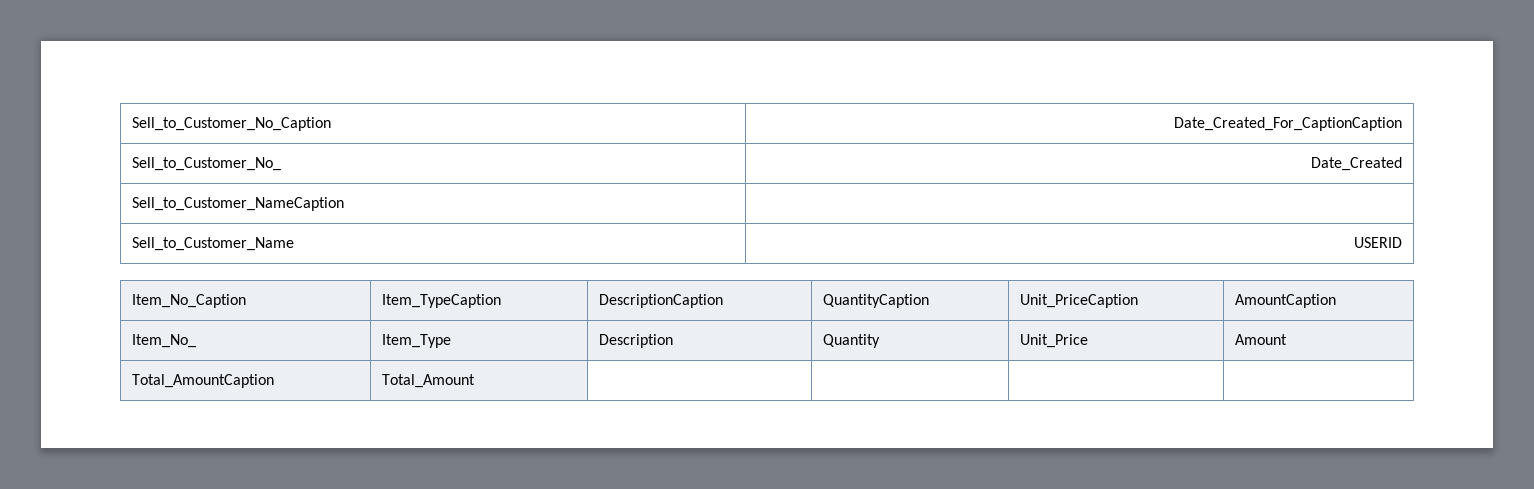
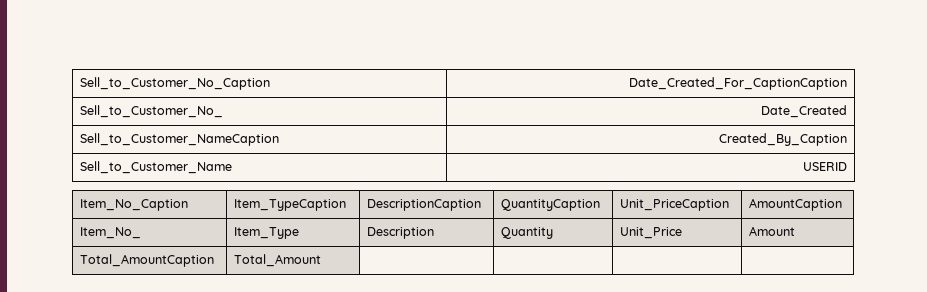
- Sell_to_Customer_NameCaption |
+ Sell_to_Customer_NameCaption | Created_By_Caption

